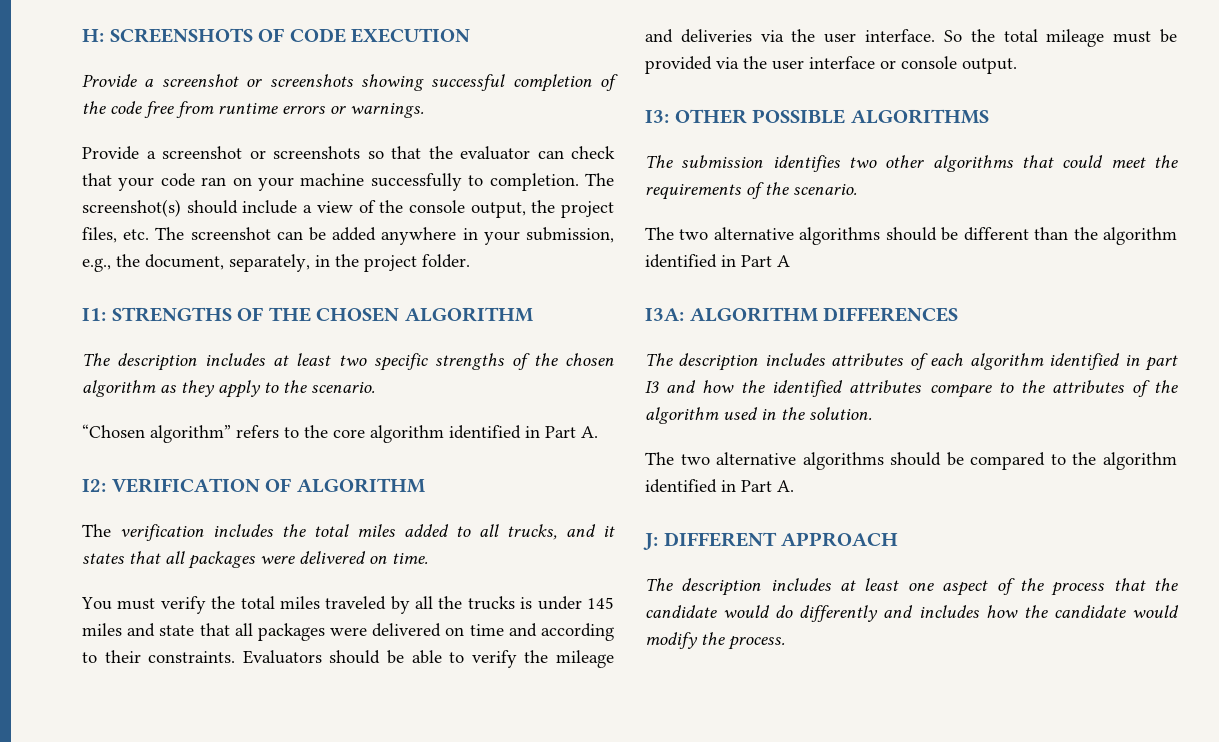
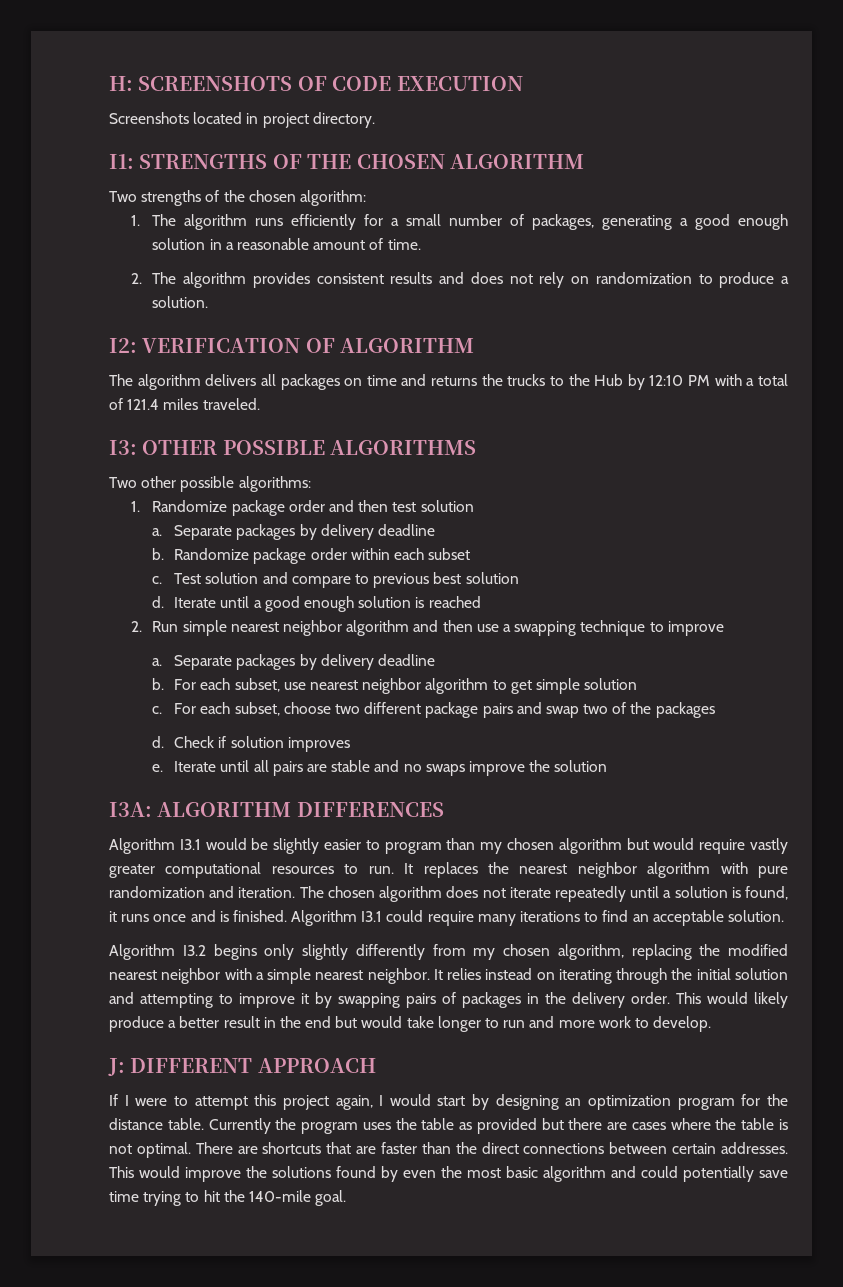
- Provide a screenshot or screenshots showing successful completion of the code free from runtime errors or warnings.
- Provide a screenshot or screenshots so that the evaluator can check that your code ran on your machine successfully to completion. The screenshot(s) should include a view of the console output, the project files, etc. The screenshot can be added anywhere in your submission, e.g., the document, separately, in the project folder.
+ Screenshots located in project directory.
- The description includes at least two specific strengths of the chosen algorithm as they apply to the scenario.
- “Chosen algorithm” refers to the core algorithm identified in Part A.
+ Two strengths of the chosen algorithm:
+ 1. The algorithm runs efficiently for a small number of packages, generating a good enough solution in a reasonable amount of time.
+ 2. The algorithm provides consistent results and does not rely on randomization to produce a solution.
- The verification includes the total miles added to all trucks, and it states that all packages were delivered on time.
- You must verify the total miles traveled by all the trucks is under 145 miles and state that all packages were delivered on time and according to their constraints. Evaluators should be able to verify the mileage and deliveries via the user interface. So the total mileage must be provided via the user interface or console output.
+ The algorithm delivers all packages on time and returns the trucks to the Hub by 12:10 PM with a total of 121.4 miles traveled.
  I3: OTHER POSSIBLE ALGORITHMS
- The submission identifies two other algorithms that could meet the requirements of the scenario.
- The two alternative algorithms should be different than the algorithm identified in Part A
+ Two other possible algorithms:
+ 1. Randomize package order and then test solution
+ a. Separate packages by delivery deadline
+ b. Randomize package order within each subset
+ c. Test solution and compare to previous best solution
+ d. Iterate until a good enough solution is reached
+ 2. Run simple nearest neighbor algorithm and then use a swapping technique to improve
+ a. Separate packages by delivery deadline
+ b. For each subset, use nearest neighbor algorithm to get simple solution
+ c. For each subset, choose two different package pairs and swap two of the packages
+ d. Check if solution improves
+ e. Iterate until all pairs are stable and no swaps improve the solution
  I3A: ALGORITHM DIFFERENCES
- The description includes attributes of each algorithm identified in part I3 and how the identified attributes compare to the attributes of the algorithm used in the solution.
- The two alternative algorithms should be compared to the algorithm identified in Part A.
+ Algorithm I3.1 would be slightly easier to program than my chosen algorithm but would require vastly greater computational resources to run. It replaces the nearest neighbor algorithm with pure randomization and iteration. The chosen algorithm does not iterate repeatedly until a solution is found, it runs once and is finished. Algorithm I3.1 could require many iterations to find an acceptable solution.
+ Algorithm I3.2 begins only slightly differently from my chosen algorithm, replacing the modified nearest neighbor with a simple nearest neighbor. It relies instead on iterating through the initial solution and attempting to improve it by swapping pairs of packages in the delivery order. This would likely produce a better result in the end but would take longer to run and more work to develop.
  J: DIFFERENT APPROACH
- The description includes at least one aspect of the process that the candidate would do differently and includes how the candidate would modify the process.
+ If I were to attempt this project again, I would start by designing an optimization program for the distance table. Currently the program uses the table as provided but there are cases where the table is not optimal. There are shortcuts that are faster than the direct connections between certain addresses. This would improve the solutions found by even the most basic algorithm and could potentially save time trying to hit the 140-mile goal.

